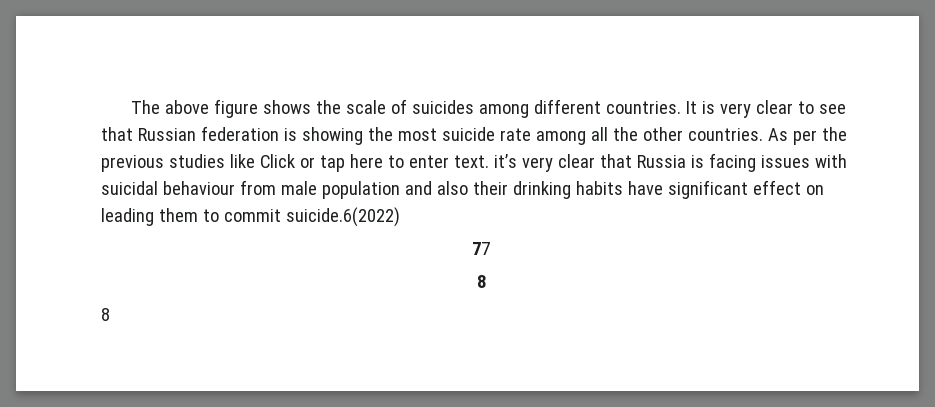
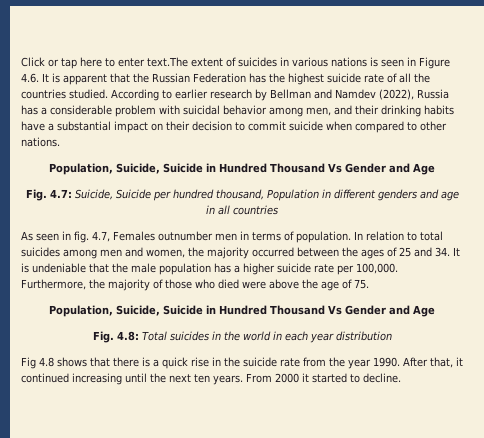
- The above figure shows the scale of suicides among different countries. It is very clear to see that Russian federation is showing the most suicide rate among all the other countries. As per the previous studies like Click or tap here to enter text. it’s very clear that Russia is facing issues with suicidal behaviour from male population and also their drinking habits have significant effect on leading them to commit suicide.6(2022)
- 77
- 8
- 8
+ Click or tap here to enter text.The extent of suicides in various nations is seen in Figure 4.6. It is apparent that the Russian Federation has the highest suicide rate of all the countries studied. According to earlier research by Bellman and Namdev (2022), Russia has a considerable problem with suicidal behavior among men, and their drinking habits have a substantial impact on their decision to commit suicide when compared to other nations.
+ Population, Suicide, Suicide in Hundred Thousand Vs Gender and Age
+ Fig. 4.7: Suicide, Suicide per hundred thousand, Population in different genders and age in all countries
+ As seen in fig. 4.7, Females outnumber men in terms of population. In relation to total suicides among men and women, the majority occurred between the ages of 25 and 34. It is undeniable that the male population has a higher suicide rate per 100,000. Furthermore, the majority of those who died were above the age of 75.
+ Population, Suicide, Suicide in Hundred Thousand Vs Gender and Age
+ Fig. 4.8: Total suicides in the world in each year distribution
+ Fig 4.8 shows that there is a quick rise in the suicide rate from the year 1990. After that, it continued increasing until the next ten years. From 2000 it started to decline.

